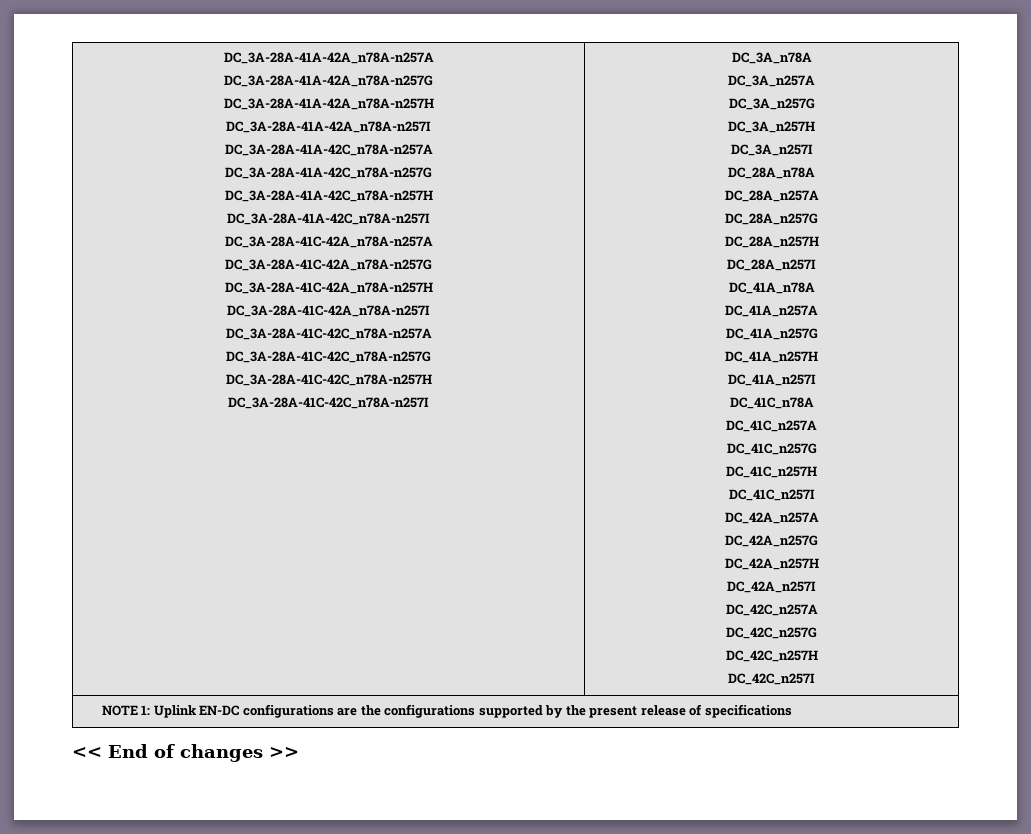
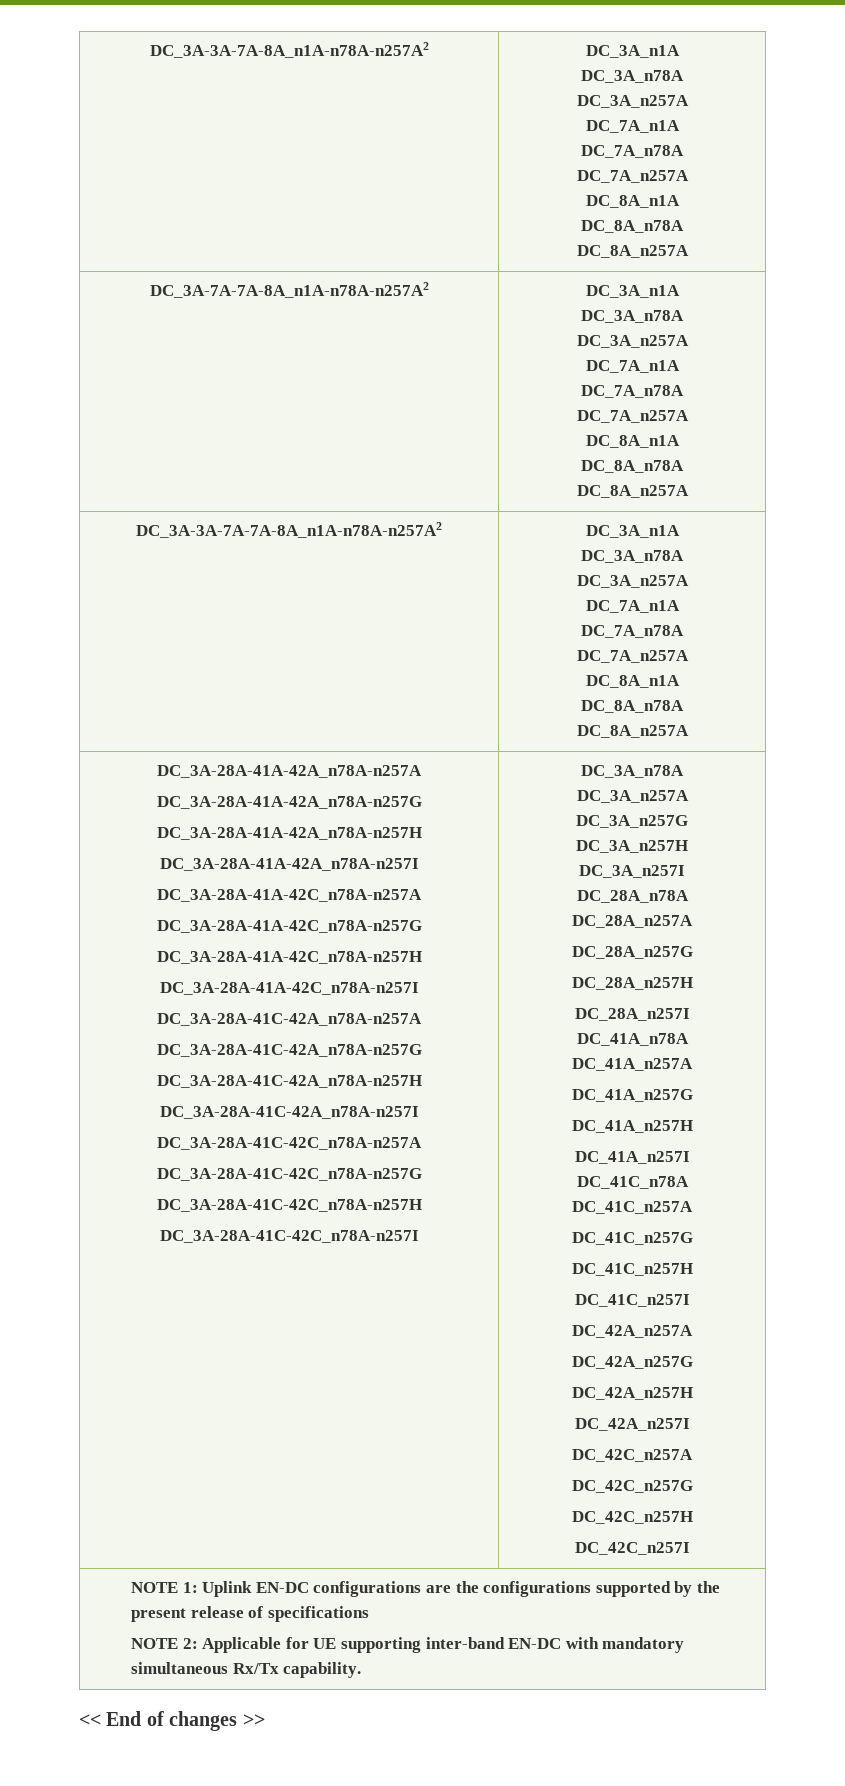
+ DC_3A-3A-7A-8A_n1A-n78A-n257A2 | DC_3A_n1A
+ DC_3A_n78A
+ DC_3A_n257A
+ DC_7A_n1A
+ DC_7A_n78A
+ DC_7A_n257A
+ DC_8A_n1A
+ DC_8A_n78A
+ DC_8A_n257A
+ DC_3A-7A-7A-8A_n1A-n78A-n257A2 | DC_3A_n1A
+ DC_3A_n78A
+ DC_3A_n257A
+ DC_7A_n1A
+ DC_7A_n78A
+ DC_7A_n257A
+ DC_8A_n1A
+ DC_8A_n78A
+ DC_8A_n257A
+ DC_3A-3A-7A-7A-8A_n1A-n78A-n257A2 | DC_3A_n1A
+ DC_3A_n78A
+ DC_3A_n257A
+ DC_7A_n1A
+ DC_7A_n78A
+ DC_7A_n257A
+ DC_8A_n1A
+ DC_8A_n78A
+ DC_8A_n257A
  NOTE 1: Uplink EN-DC configurations are the configurations supported by the present release of specifications
+ NOTE 2: Applicable for UE supporting inter-band EN-DC with mandatory simultaneous Rx/Tx capability.

